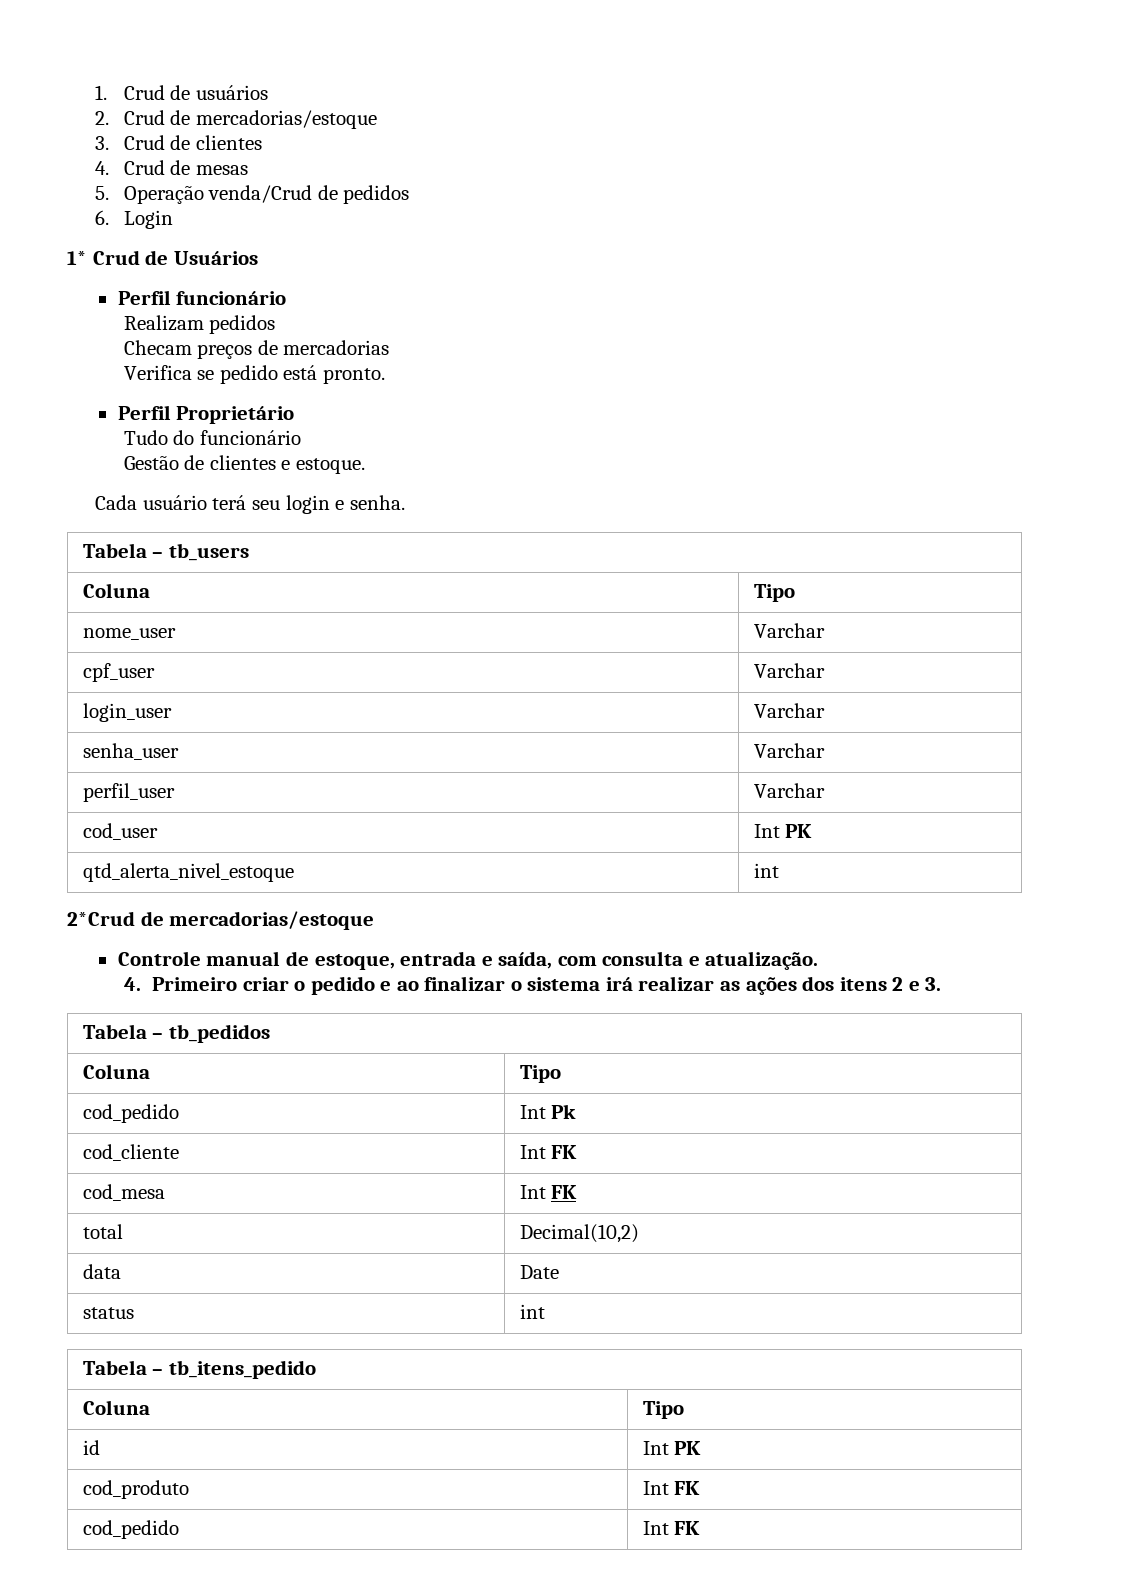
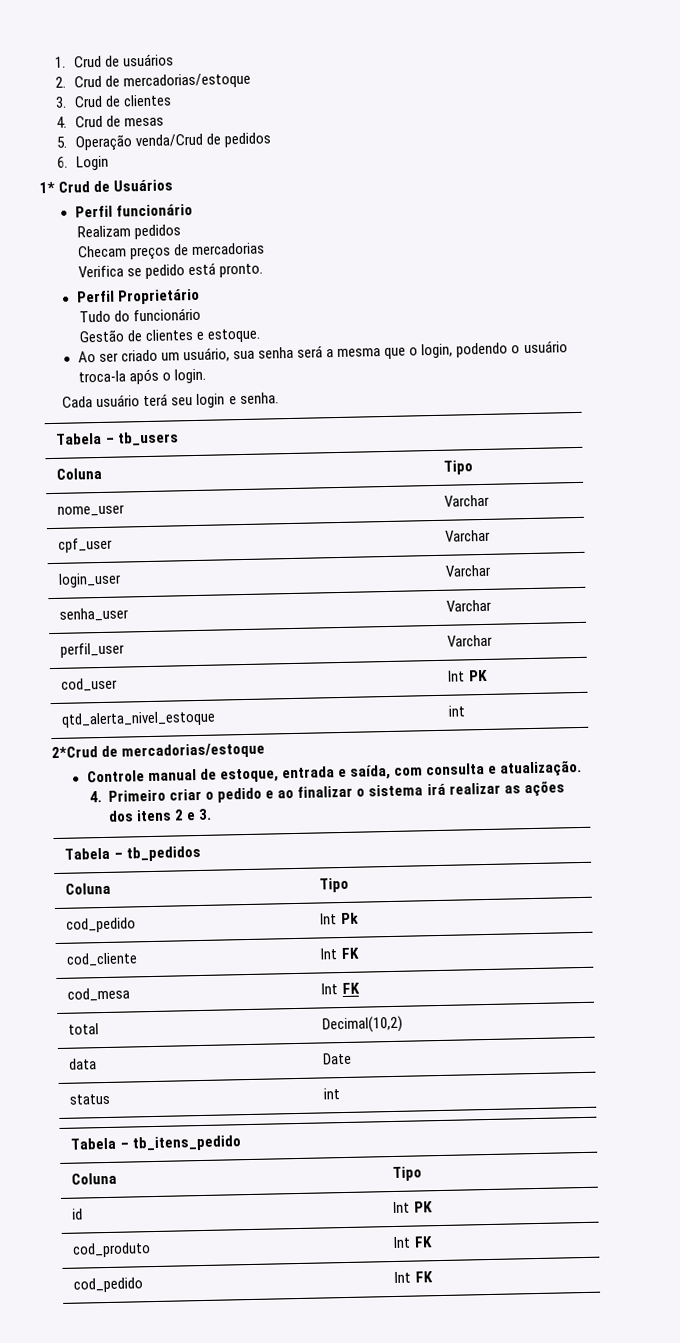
+ Ao ser criado um usuário, sua senha será a mesma que o login, podendo o usuário troca-la após o login.

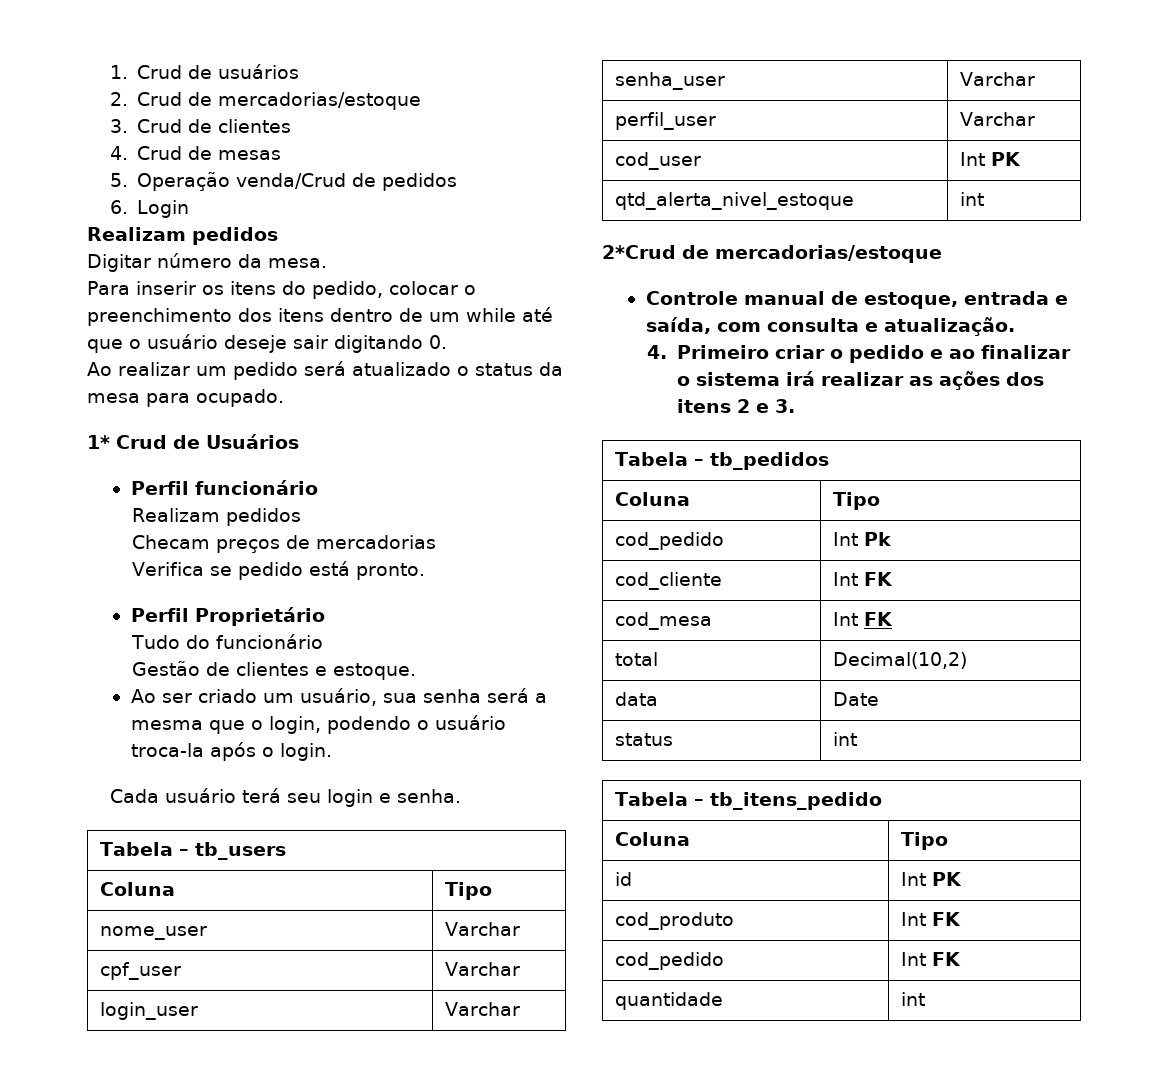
  6. Login
+ Realizam pedidos
+ Digitar número da mesa.
+ Para inserir os itens do pedido, colocar o preenchimento dos itens dentro de um while até que o usuário deseje sair digitando 0.
+ Ao realizar um pedido será atualizado o status da mesa para ocupado.
+ quantidade | int

